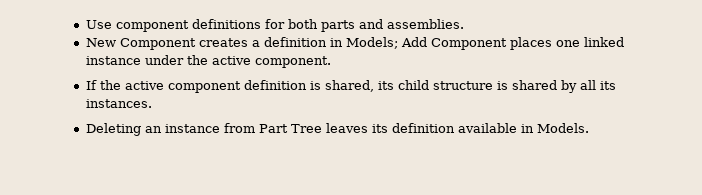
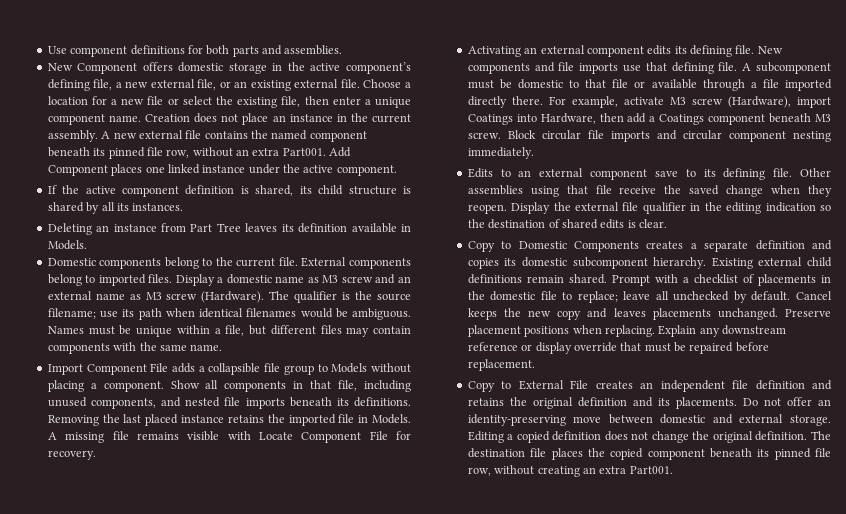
- New Component creates a definition in Models; Add Component places one linked instance under the active component.
+ New Component offers domestic storage in the active component’s defining file, a new external file, or an existing external file. Choose a location for a new file or select the existing file, then enter a unique component name. Creation does not place an instance in the current assembly. A new external file contains the named component beneath its pinned file row, without an extra Part001. Add Component places one linked instance under the active component.
+ Domestic components belong to the current file. External components belong to imported files. Display a domestic name as M3 screw and an external name as M3 screw (Hardware). The qualifier is the source filename; use its path when identical filenames would be ambiguous. Names must be unique within a file, but different files may contain components with the same name.
+ Import Component File adds a collapsible file group to Models without placing a component. Show all components in that file, including unused components, and nested file imports beneath its definitions. Removing the last placed instance retains the imported file in Models. A missing file remains visible with Locate Component File for recovery.
+ Activating an external component edits its defining file. New components and file imports use that defining file. A subcomponent must be domestic to that file or available through a file imported directly there. For example, activate M3 screw (Hardware), import Coatings into Hardware, then add a Coatings component beneath M3 screw. Block circular file imports and circular component nesting immediately.
+ Edits to an external component save to its defining file. Other assemblies using that file receive the saved change when they reopen. Display the external file qualifier in the editing indication so the destination of shared edits is clear.
+ Copy to Domestic Components creates a separate definition and copies its domestic subcomponent hierarchy. Existing external child definitions remain shared. Prompt with a checklist of placements in the domestic file to replace; leave all unchecked by default. Cancel keeps the new copy and leaves placements unchanged. Preserve placement positions when replacing. Explain any downstream reference or display override that must be repaired before replacement.
+ Copy to External File creates an independent file definition and retains the original definition and its placements. Do not offer an identity-preserving move between domestic and external storage. Editing a copied definition does not change the original definition. The destination file places the copied component beneath its pinned file row, without creating an extra Part001.

